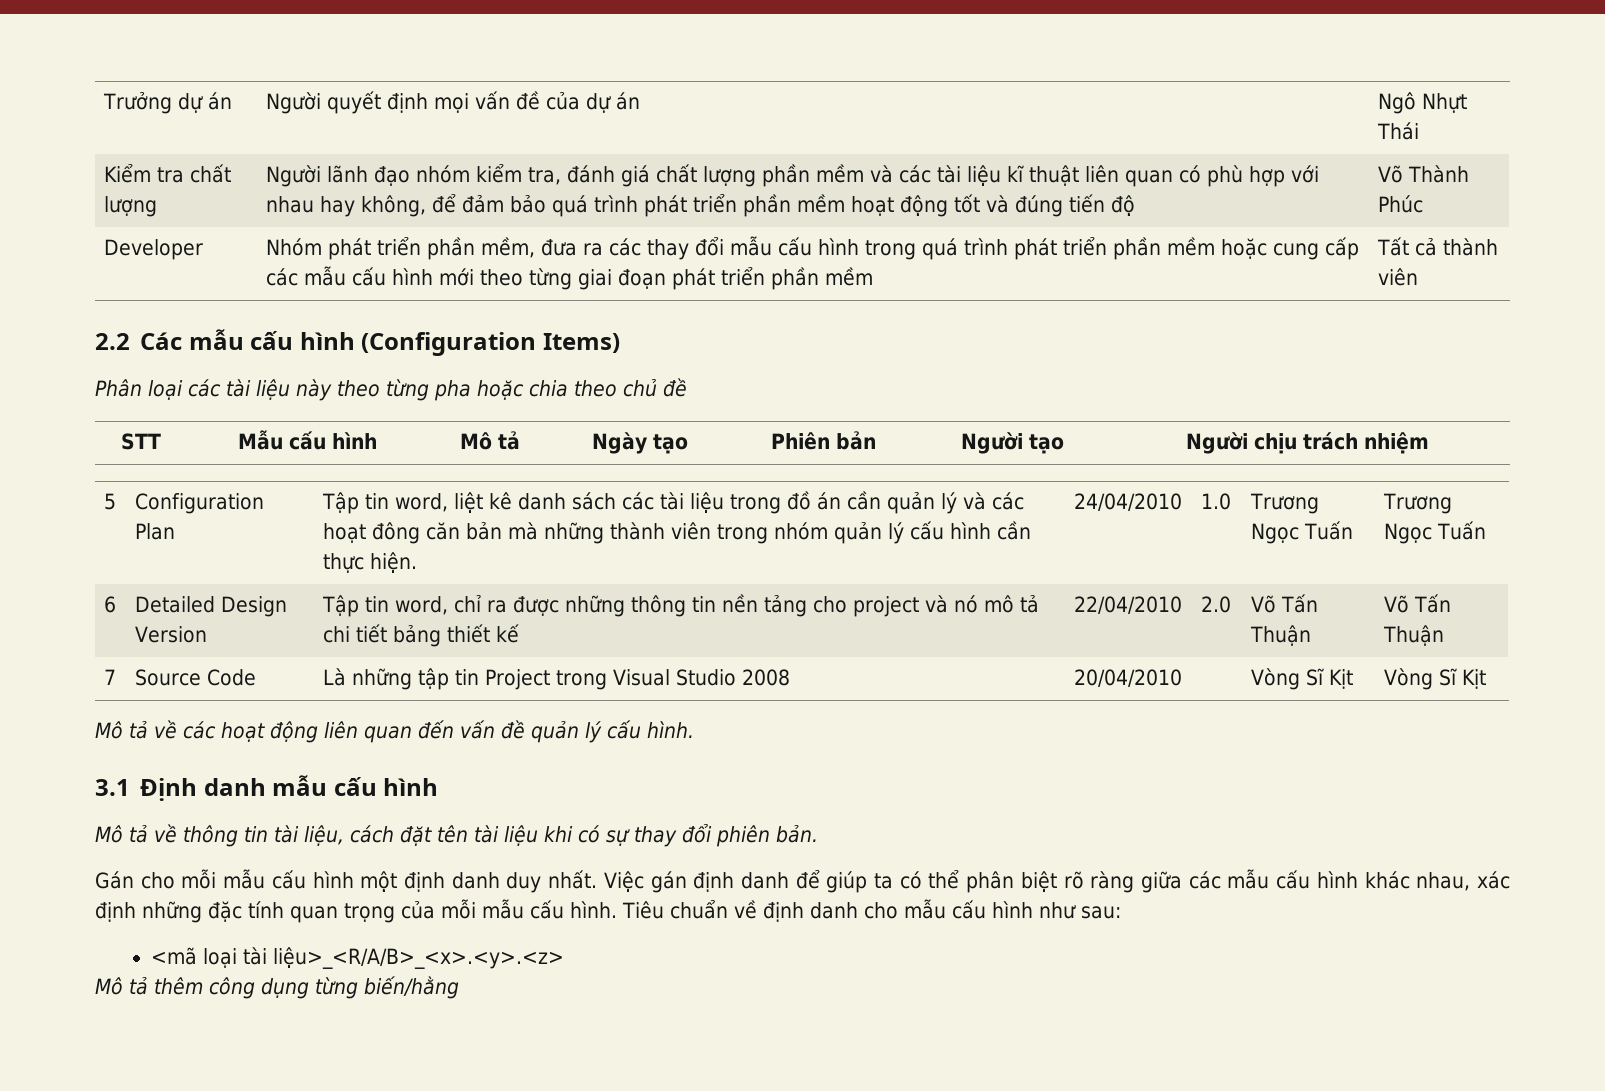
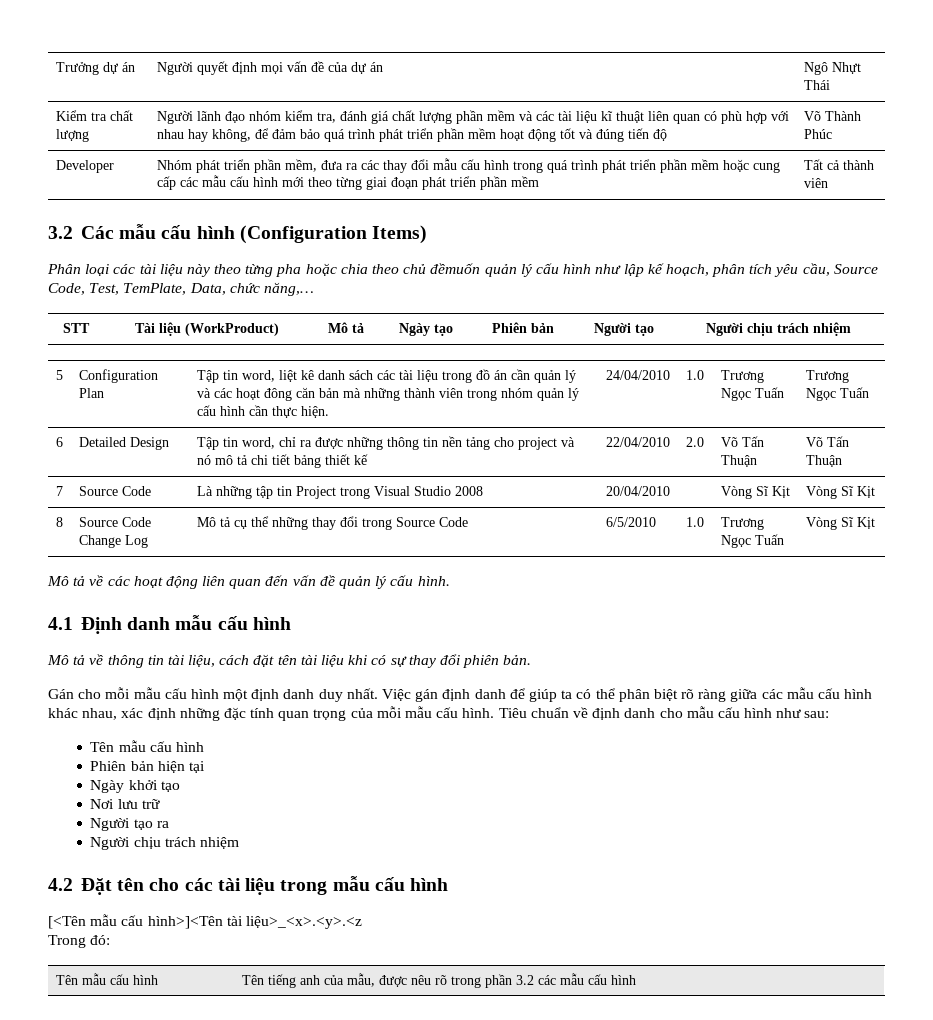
- 2.2 Các mẫu cấu hình (Configuration Items)
+ 3.2 Các mẫu cấu hình (Configuration Items)
- Phân loại các tài liệu này theo từng pha hoặc chia theo chủ đề
- STT | Mẫu cấu hình | Mô tả | Ngày tạo | Phiên bản | Người tạo | Người chịu trách nhiệm
+ Phân loại các tài liệu này theo từng pha hoặc chia theo chủ đềmuốn quản lý cấu hình như lập kế hoạch, phân tích yêu cầu, Source Code, Test, TemPlate, Data, chức năng,…
+ STT | Tài liệu (WorkProduct) | Mô tả | Ngày tạo | Phiên bản | Người tạo | Người chịu trách nhiệm
- 6 | Detailed Design Version | Tập tin word, chỉ ra được những thông tin nền tảng cho project và nó mô tả chi tiết bảng thiết kế | 22/04/2010 | 2.0 | Võ Tấn Thuận | Võ Tấn Thuận
+ 6 | Detailed Design | Tập tin word, chỉ ra được những thông tin nền tảng cho project và nó mô tả chi tiết bảng thiết kế | 22/04/2010 | 2.0 | Võ Tấn Thuận | Võ Tấn Thuận
+ 8 | Source Code Change Log | Mô tả cụ thể những thay đổi trong Source Code | 6/5/2010 | 1.0 | Trương Ngọc Tuấn | Vòng Sĩ Kịt
- 3.1 Định danh mẫu cấu hình
+ 4.1 Định danh mẫu cấu hình
  Tiêu chuẩn về định danh cho mẫu cấu hình như sau:
- <mã loại tài liệu>_<R/A/B>_<x>.<y>.<z>
- Mô tả thêm công dụng từng biến/hằng
+ Tên mẫu cấu hình
+ Phiên bản hiện tại
+ Ngày khởi tạo
+ Nơi lưu trữ
+ Người tạo ra
+ Người chịu trách nhiệm
+ 4.2 Đặt tên cho các tài liệu trong mẫu cấu hình
+ [<Tên mẫu cấu hình>]<Tên tài liệu>_<x>.<y>.<z
+ Trong đó:
+ Tên mẫu cấu hình | Tên tiếng anh của mẫu, được nêu rõ trong phần 3.2 các mẫu cấu hình

